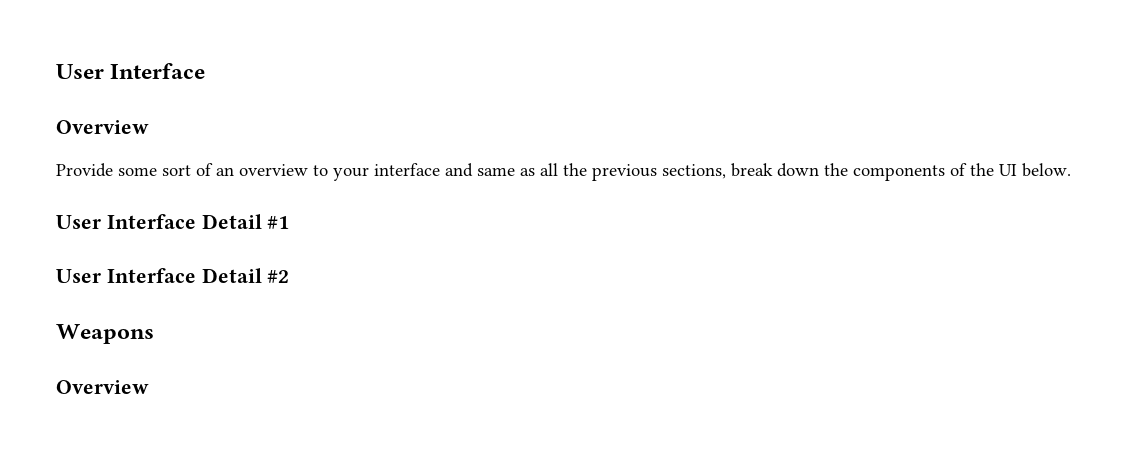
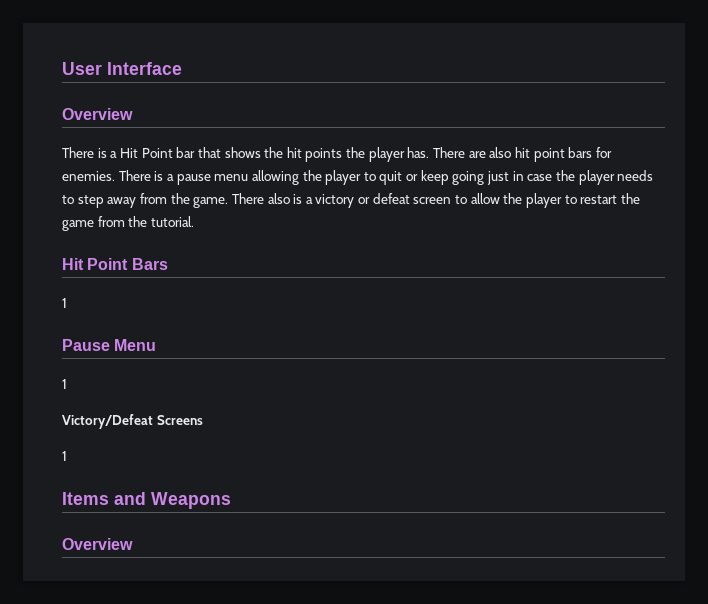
- Provide some sort of an overview to your interface and same as all the previous sections, break down the components of the UI below.
- User Interface Detail #1
- User Interface Detail #2
- Weapons
+ There is a Hit Point bar that shows the hit points the player has. There are also hit point bars for enemies. There is a pause menu allowing the player to quit or keep going just in case the player needs to step away from the game. There also is a victory or defeat screen to allow the player to restart the game from the tutorial.
+ Hit Point Bars
+ 1
+ Pause Menu
+ 1
+ Victory/Defeat Screens
+ 1
+ Items and Weapons

